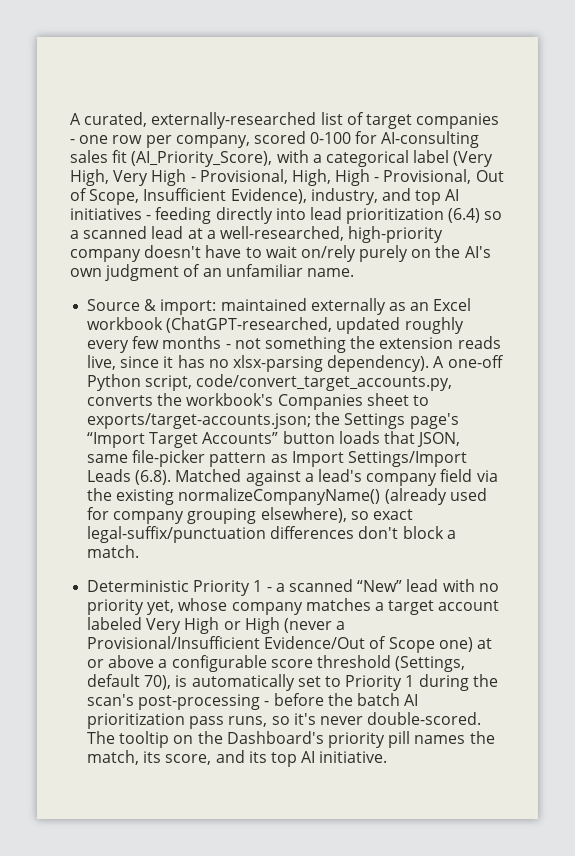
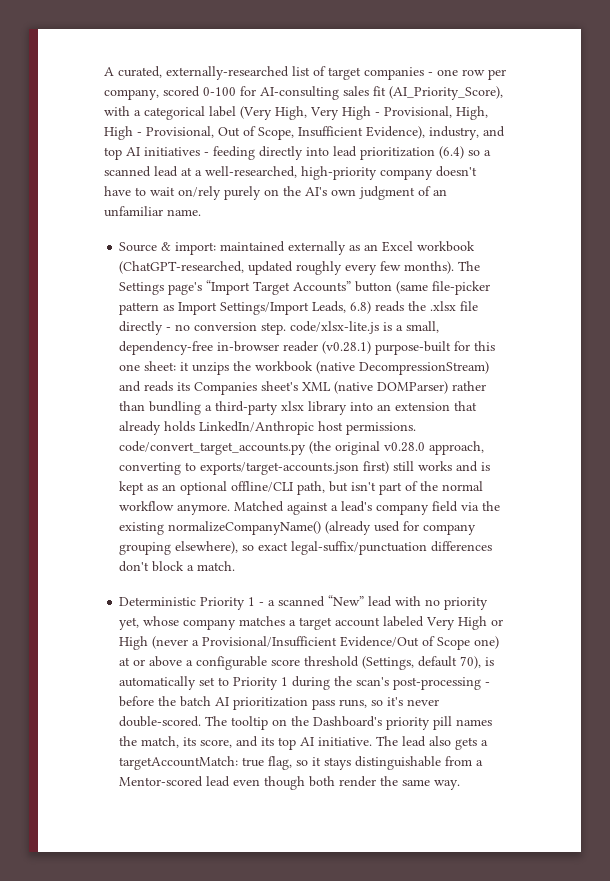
- Source & import: maintained externally as an Excel workbook (ChatGPT-researched, updated roughly every few months - not something the extension reads live, since it has no xlsx-parsing dependency). A one-off Python script, code/convert_target_accounts.py, converts the workbook's Companies sheet to exports/target-accounts.json; the Settings page's “Import Target Accounts” button loads that JSON, same file-picker pattern as Import Settings/Import Leads (6.8). Matched against a lead's company field via the existing normalizeCompanyName() (already used for company grouping elsewhere), so exact legal-suffix/punctuation differences don't block a match.
+ Source & import: maintained externally as an Excel workbook (ChatGPT-researched, updated roughly every few months). The Settings page's “Import Target Accounts” button (same file-picker pattern as Import Settings/Import Leads, 6.8) reads the .xlsx file directly - no conversion step. code/xlsx-lite.js is a small, dependency-free in-browser reader (v0.28.1) purpose-built for this one sheet: it unzips the workbook (native DecompressionStream) and reads its Companies sheet's XML (native DOMParser) rather than bundling a third-party xlsx library into an extension that already holds LinkedIn/Anthropic host permissions. code/convert_target_accounts.py (the original v0.28.0 approach, converting to exports/target-accounts.json first) still works and is kept as an optional offline/CLI path, but isn't part of the normal workflow anymore. Matched against a lead's company field via the existing normalizeCompanyName() (already used for company grouping elsewhere), so exact legal-suffix/punctuation differences don't block a match.
+ The lead also gets a targetAccountMatch: true flag, so it stays distinguishable from a Mentor-scored lead even though both render the same way.

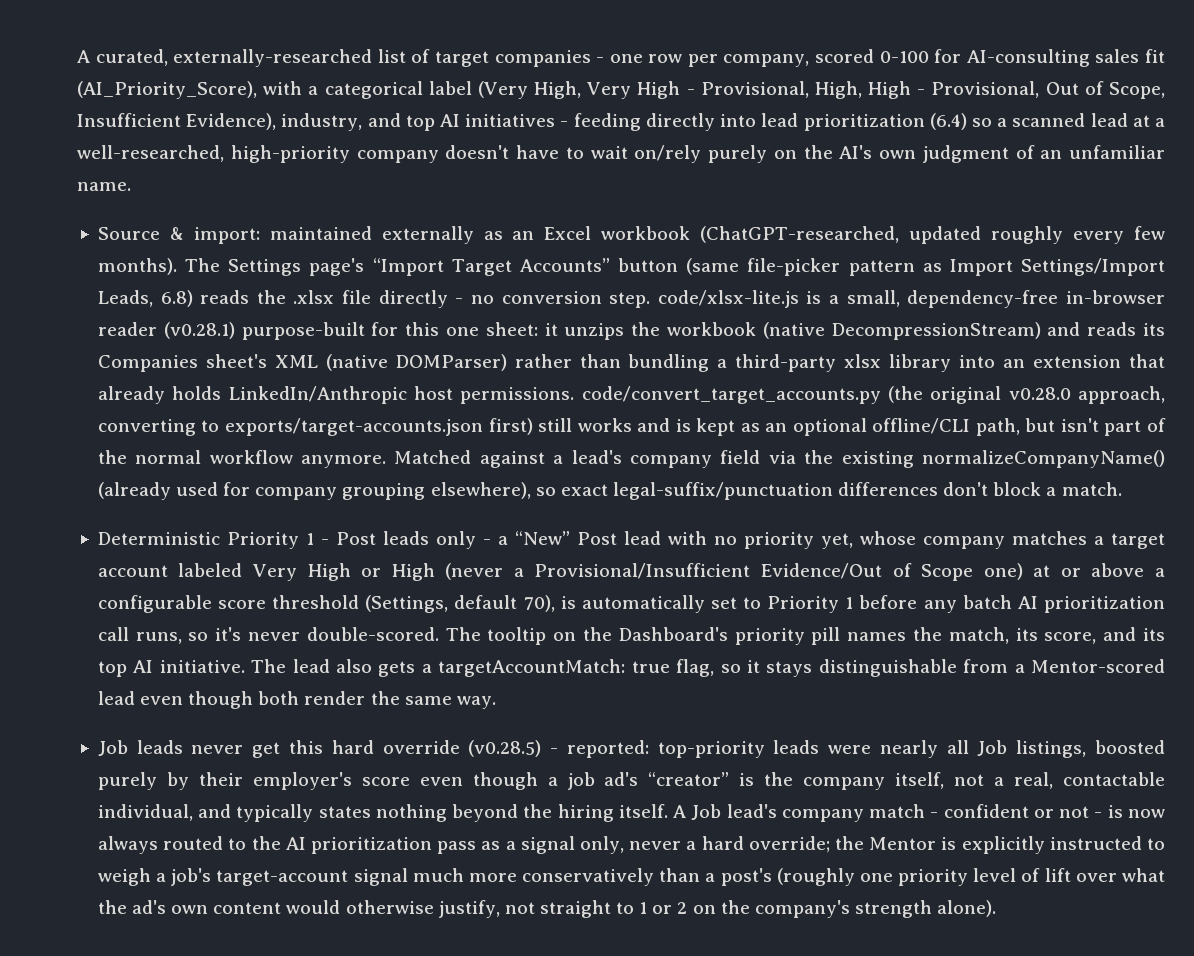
- Deterministic Priority 1 - a scanned “New” lead with no priority yet, whose company matches a target account labeled Very High or High (never a Provisional/Insufficient Evidence/Out of Scope one) at or above a configurable score threshold (Settings, default 70), is automatically set to Priority 1 during the scan's post-processing - before the batch AI prioritization pass runs, so it's never double-scored.
+ Deterministic Priority 1 - Post leads only - a “New” Post lead with no priority yet, whose company matches a target account labeled Very High or High (never a Provisional/Insufficient Evidence/Out of Scope one) at or above a configurable score threshold (Settings, default 70), is automatically set to Priority 1 before any batch AI prioritization call runs, so it's never double-scored.
+ Job leads never get this hard override (v0.28.5) - reported: top-priority leads were nearly all Job listings, boosted purely by their employer's score even though a job ad's “creator” is the company itself, not a real, contactable individual, and typically states nothing beyond the hiring itself. A Job lead's company match - confident or not - is now always routed to the AI prioritization pass as a signal only, never a hard override; the Mentor is explicitly instructed to weigh a job's target-account signal much more conservatively than a post's (roughly one priority level of lift over what the ad's own content would otherwise justify, not straight to 1 or 2 on the company's strength alone).

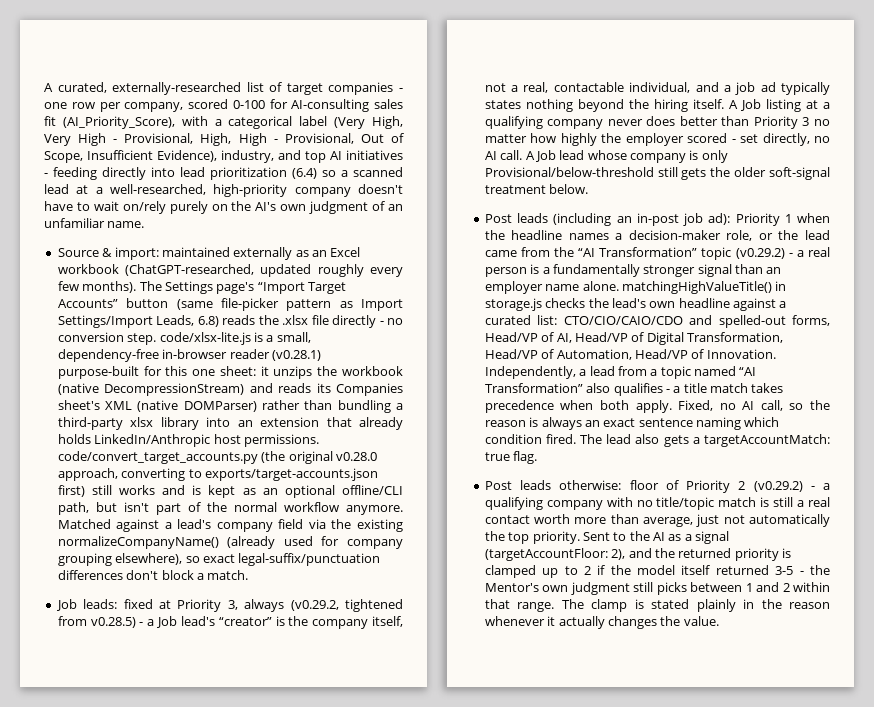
- Deterministic Priority 1 - Post leads only - a “New” Post lead with no priority yet, whose company matches a target account labeled Very High or High (never a Provisional/Insufficient Evidence/Out of Scope one) at or above a configurable score threshold (Settings, default 70), is automatically set to Priority 1 before any batch AI prioritization call runs, so it's never double-scored. The tooltip on the Dashboard's priority pill names the match, its score, and its top AI initiative. The lead also gets a targetAccountMatch: true flag, so it stays distinguishable from a Mentor-scored lead even though both render the same way.
- Job leads never get this hard override (v0.28.5) - reported: top-priority leads were nearly all Job listings, boosted purely by their employer's score even though a job ad's “creator” is the company itself, not a real, contactable individual, and typically states nothing beyond the hiring itself.
+ Job leads: fixed at Priority 3, always (v0.29.2, tightened from v0.28.5) - a Job lead's “creator” is the company itself, not a real, contactable individual, and a job ad typically states nothing beyond the hiring itself.
- A Job lead's company match - confident or not - is now always routed to the AI prioritization pass as a signal only, never a hard override; the Mentor is explicitly instructed to weigh a job's target-account signal much more conservatively than a post's (roughly one priority level of lift over what the ad's own content would otherwise justify, not straight to 1 or 2 on the company's strength alone).
+ A Job listing at a qualifying company never does better than Priority 3 no matter how highly the employer scored - set directly, no AI call. A Job lead whose company is only Provisional/below-threshold still gets the older soft-signal treatment below.
+ Post leads (including an in-post job ad): Priority 1 when the headline names a decision-maker role, or the lead came from the “AI Transformation” topic (v0.29.2) - a real person is a fundamentally stronger signal than an employer name alone. matchingHighValueTitle() in storage.js checks the lead's own headline against a curated list: CTO/CIO/CAIO/CDO and spelled-out forms, Head/VP of AI, Head/VP of Digital Transformation, Head/VP of Automation, Head/VP of Innovation. Independently, a lead from a topic named “AI Transformation” also qualifies - a title match takes precedence when both apply. Fixed, no AI call, so the reason is always an exact sentence naming which condition fired. The lead also gets a targetAccountMatch: true flag.
+ Post leads otherwise: floor of Priority 2 (v0.29.2) - a qualifying company with no title/topic match is still a real contact worth more than average, just not automatically the top priority. Sent to the AI as a signal (targetAccountFloor: 2), and the returned priority is clamped up to 2 if the model itself returned 3-5 - the Mentor's own judgment still picks between 1 and 2 within that range. The clamp is stated plainly in the reason whenever it actually changes the value.

